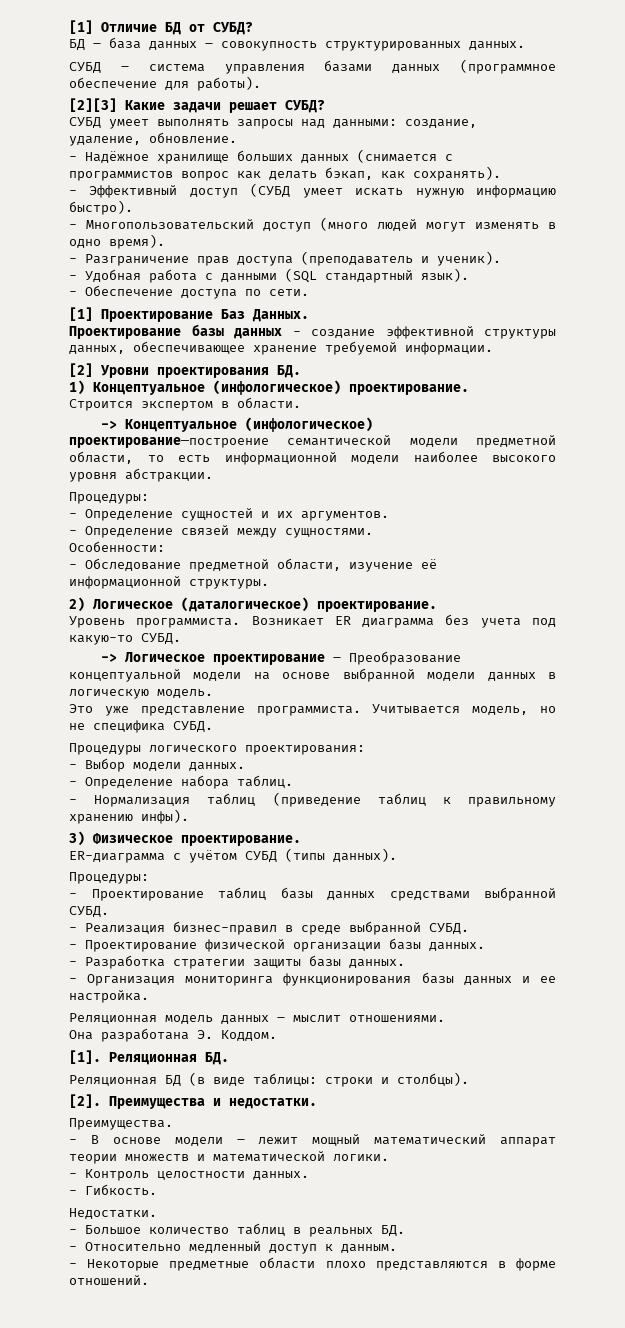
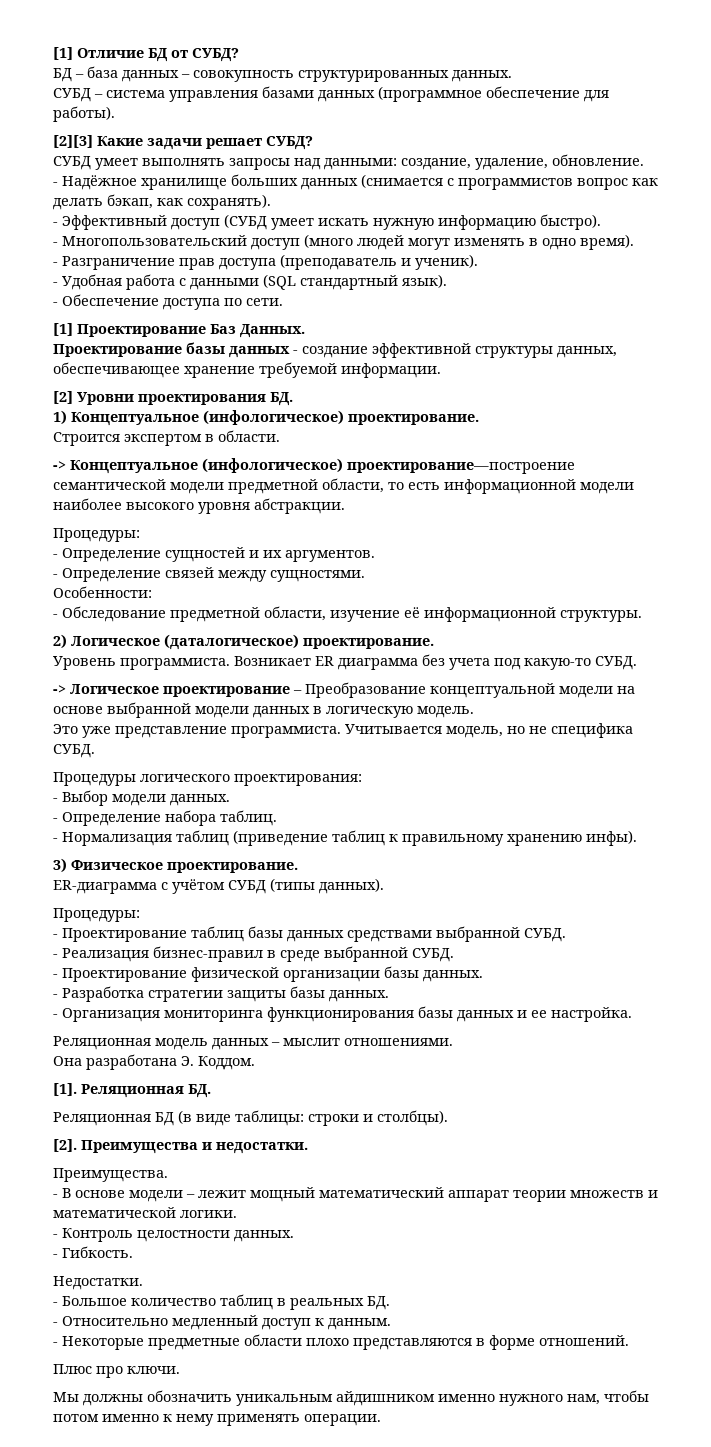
+ Плюс про ключи.
+ Мы должны обозначить уникальным айдишником именно нужного нам, чтобы потом именно к нему применять операции.

